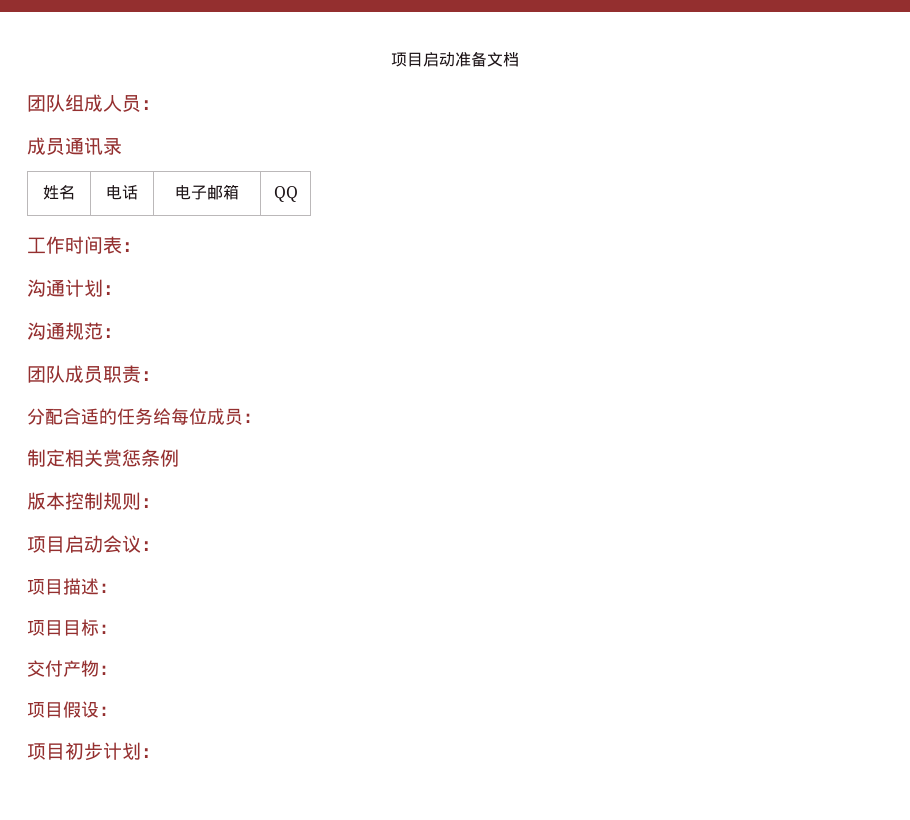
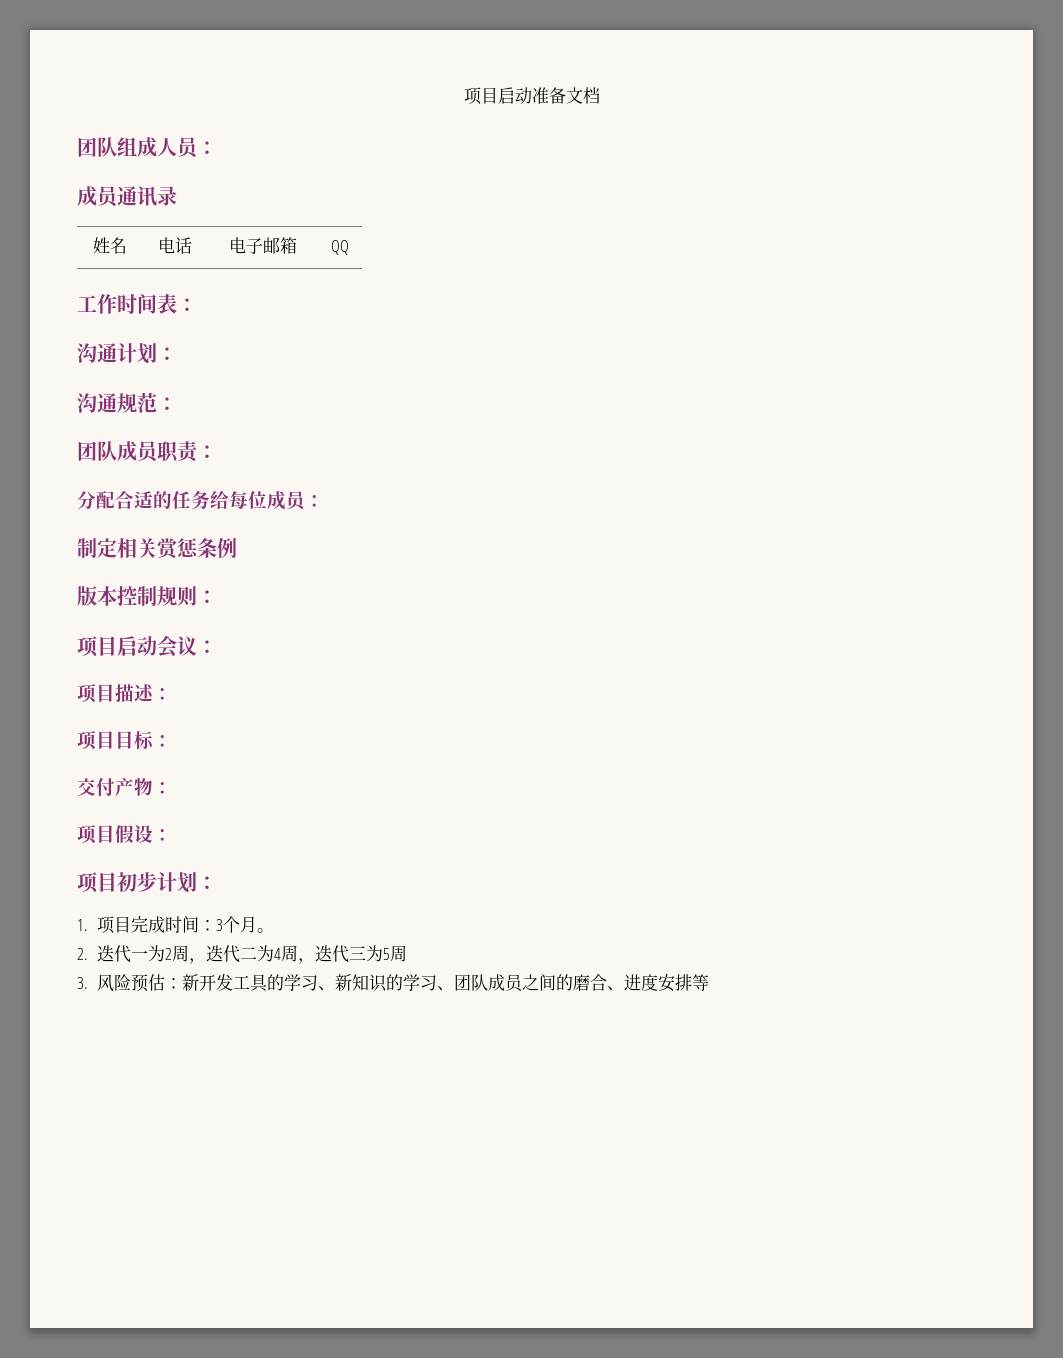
+ 1.项目完成时间：3个月。
+ 2.迭代一为2周，迭代二为4周，迭代三为5周
+ 3.风险预估：新开发工具的学习、新知识的学习、团队成员之间的磨合、进度安排等

